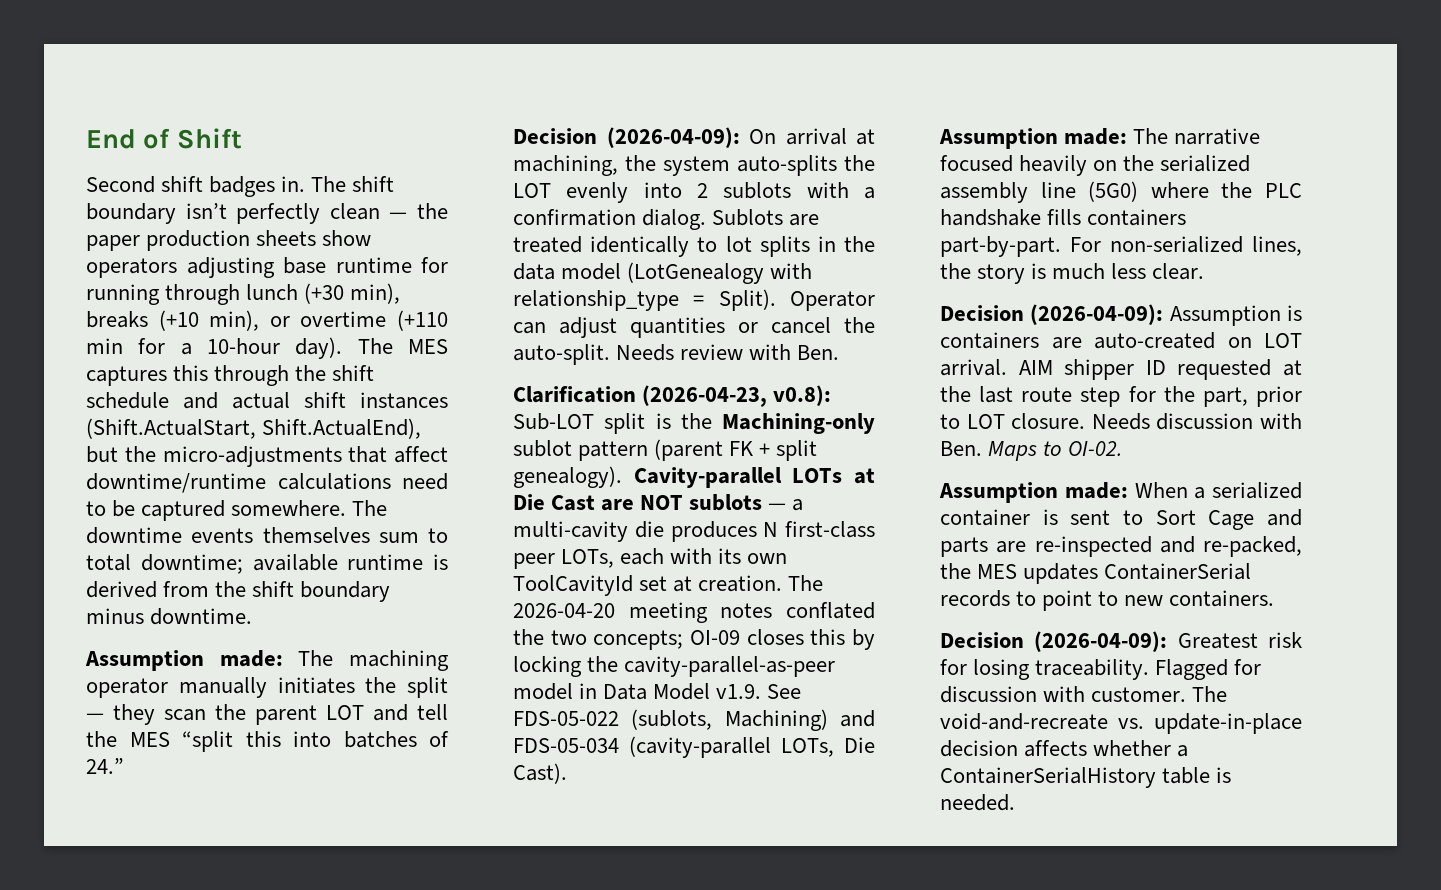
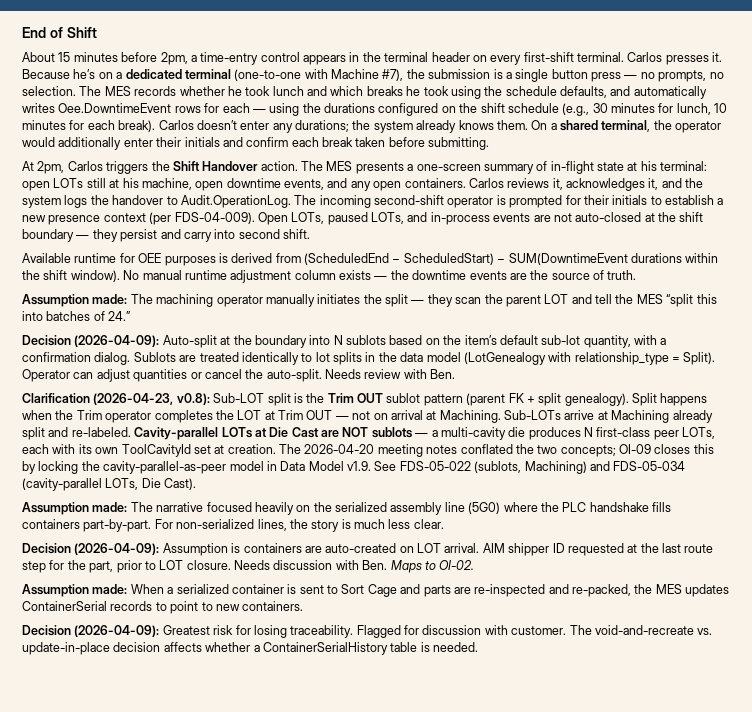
- Second shift badges in. The shift boundary isn’t perfectly clean — the paper production sheets show operators adjusting base runtime for running through lunch (+30 min), breaks (+10 min), or overtime (+110 min for a 10-hour day). The MES captures this through the shift schedule and actual shift instances (Shift.ActualStart, Shift.ActualEnd), but the micro-adjustments that affect downtime/runtime calculations need to be captured somewhere. The downtime events themselves sum to total downtime; available runtime is derived from the shift boundary minus downtime.
+ About 15 minutes before 2pm, a time-entry control appears in the terminal header on every first-shift terminal. Carlos presses it. Because he’s on a dedicated terminal (one-to-one with Machine #7), the submission is a single button press — no prompts, no selection. The MES records whether he took lunch and which breaks he took using the schedule defaults, and automatically writes Oee.DowntimeEvent rows for each — using the durations configured on the shift schedule (e.g., 30 minutes for lunch, 10 minutes for each break). Carlos doesn’t enter any durations; the system already knows them. On a shared terminal, the operator would additionally enter their initials and confirm each break taken before submitting.
+ At 2pm, Carlos triggers the Shift Handover action. The MES presents a one-screen summary of in-flight state at his terminal: open LOTs still at his machine, open downtime events, and any open containers. Carlos reviews it, acknowledges it, and the system logs the handover to Audit.OperationLog. The incoming second-shift operator is prompted for their initials to establish a new presence context (per FDS-04-009). Open LOTs, paused LOTs, and in-process events are not auto-closed at the shift boundary — they persist and carry into second shift.
+ Available runtime for OEE purposes is derived from (ScheduledEnd − ScheduledStart) − SUM(DowntimeEvent durations within the shift window). No manual runtime adjustment column exists — the downtime events are the source of truth.
- Decision (2026-04-09): On arrival at machining, the system auto-splits the LOT evenly into 2 sublots with a confirmation dialog.
+ Decision (2026-04-09): Auto-split at the boundary into N sublots based on the item’s default sub-lot quantity, with a confirmation dialog.
- Clarification (2026-04-23, v0.8): Sub-LOT split is the Machining-only sublot pattern (parent FK + split genealogy).
+ Clarification (2026-04-23, v0.8): Sub-LOT split is the Trim OUT sublot pattern (parent FK + split genealogy).
+ Split happens when the Trim operator completes the LOT at Trim OUT — not on arrival at Machining. Sub-LOTs arrive at Machining already split and re-labeled.

